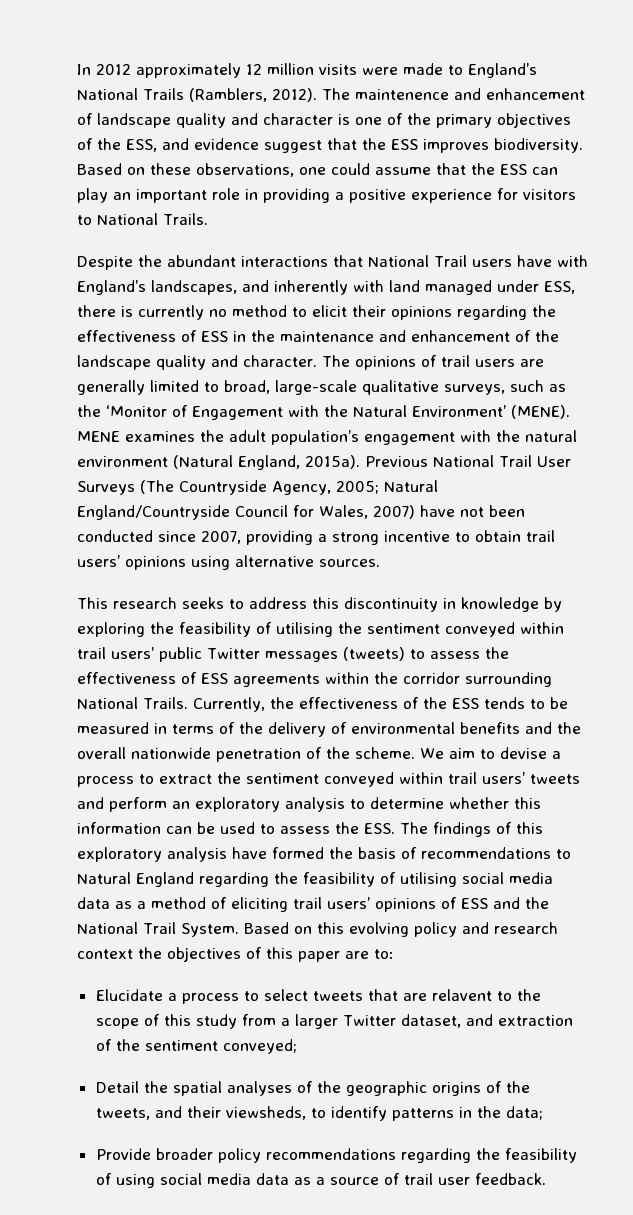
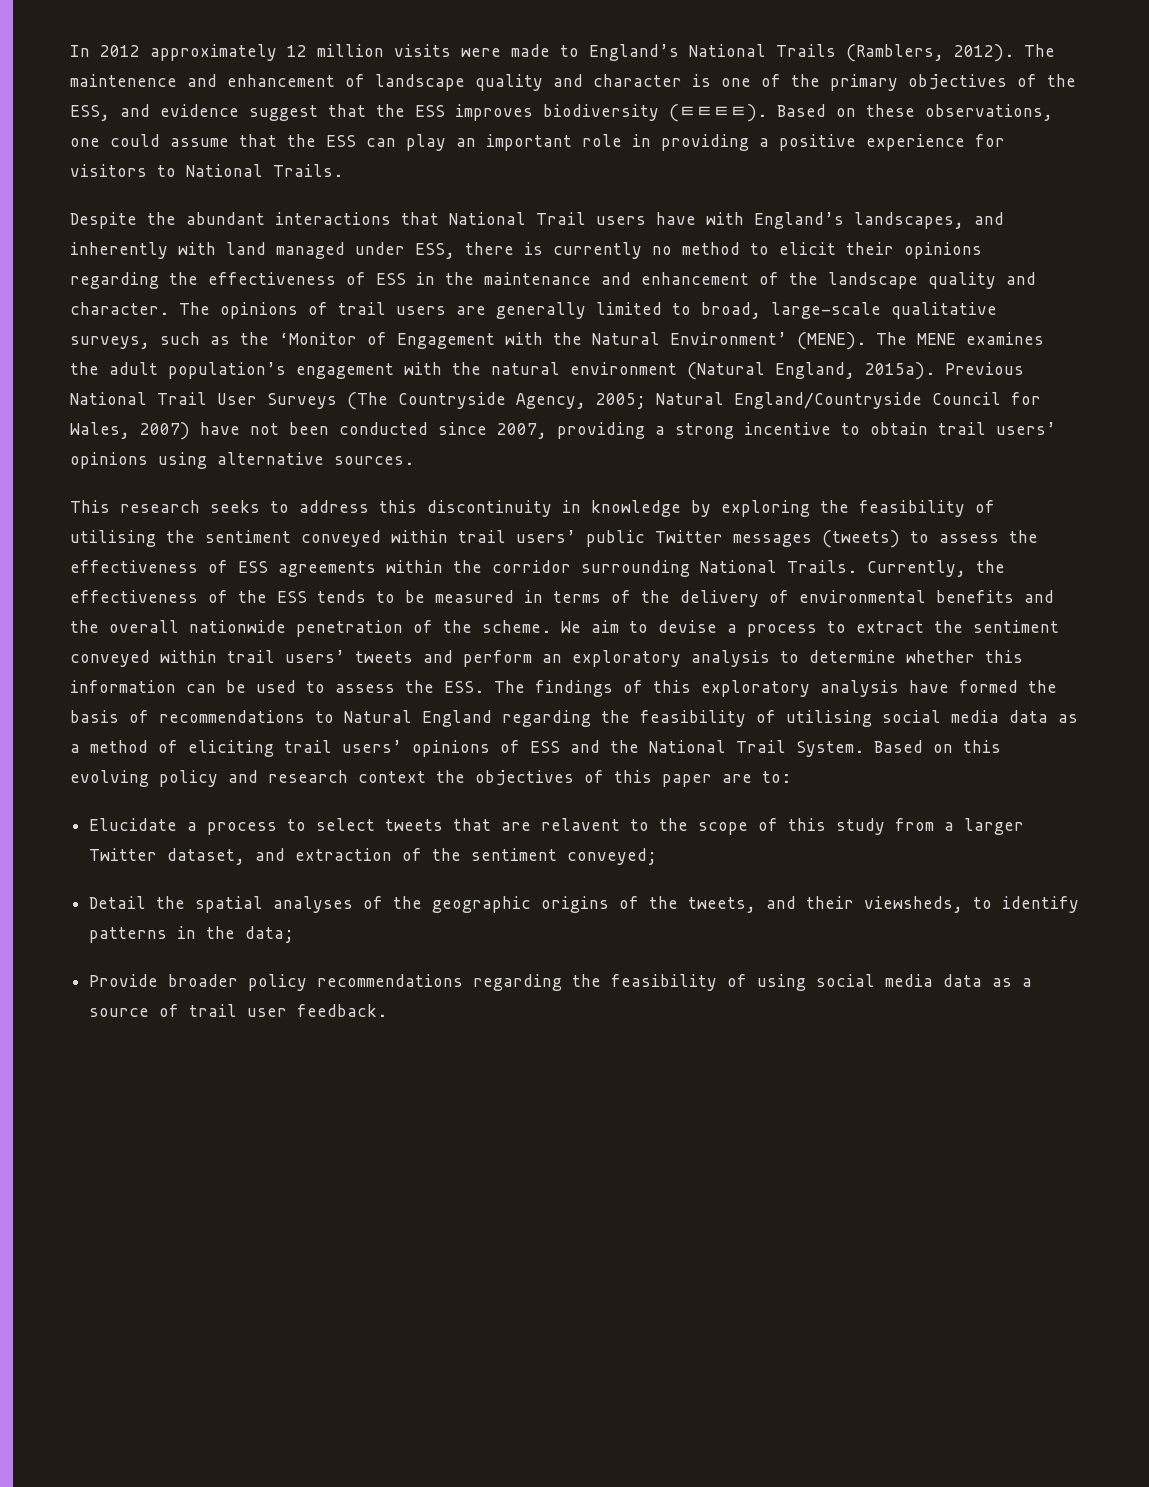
- The maintenence and enhancement of landscape quality and character is one of the primary objectives of the ESS, and evidence suggest that the ESS improves biodiversity.
+ The maintenence and enhancement of landscape quality and character is one of the primary objectives of the ESS, and evidence suggest that the ESS improves biodiversity (ㅌㅌㅌㅌ).
- MENE examines the adult population’s engagement with the natural environment (Natural England, 2015a).
+ The MENE examines the adult population’s engagement with the natural environment (Natural England, 2015a).

